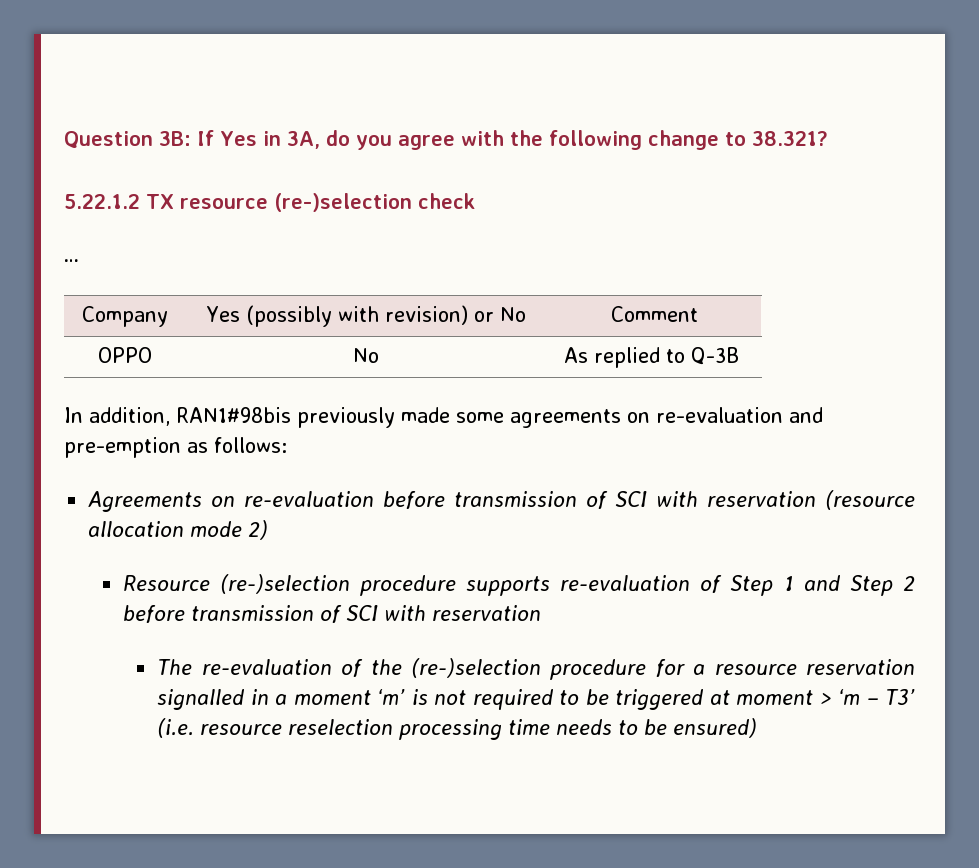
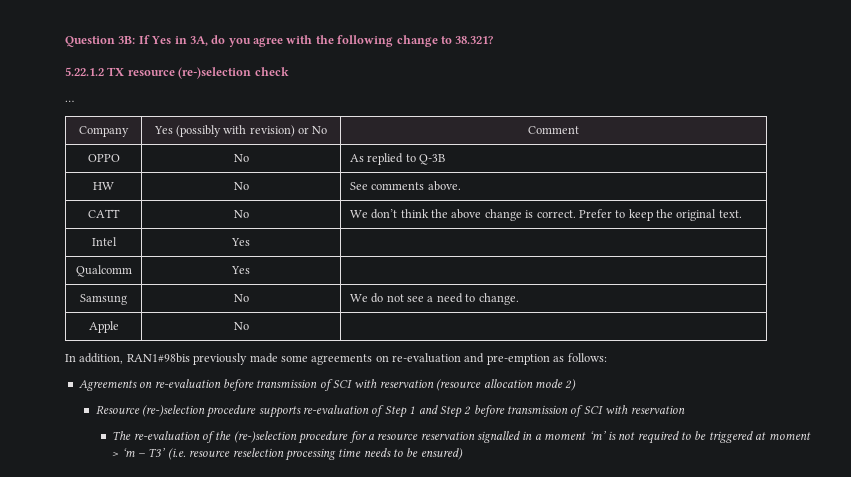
+ HW | No | See comments above.
+ CATT | No | We don’t think the above change is correct. Prefer to keep the original text.
+ Intel | Yes |
+ Qualcomm | Yes |
+ Samsung | No | We do not see a need to change.
+ Apple | No |

